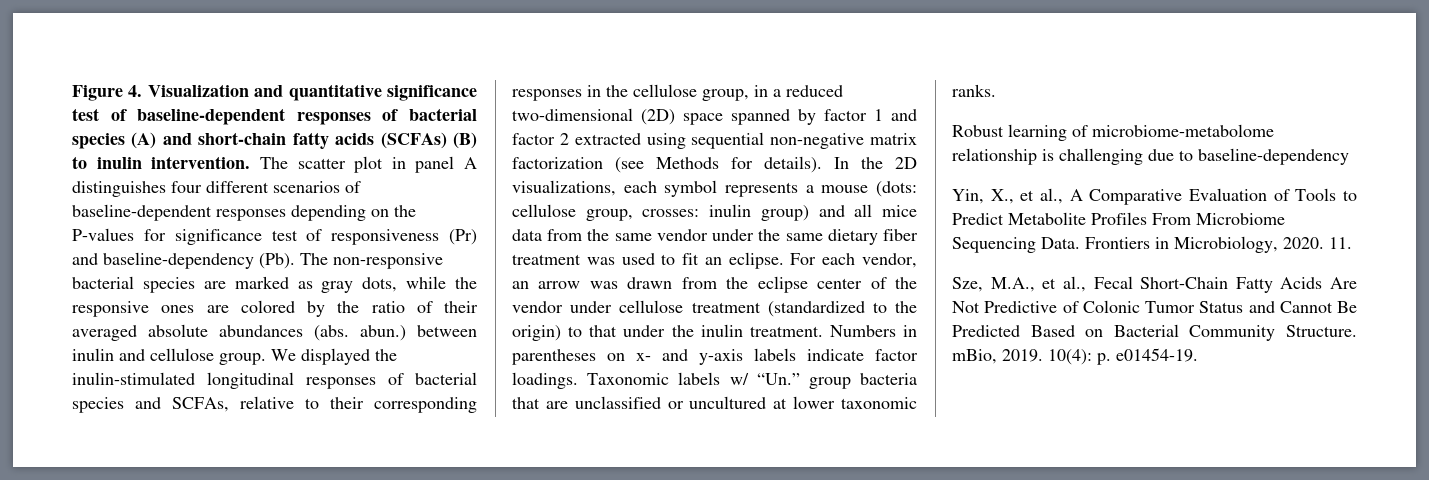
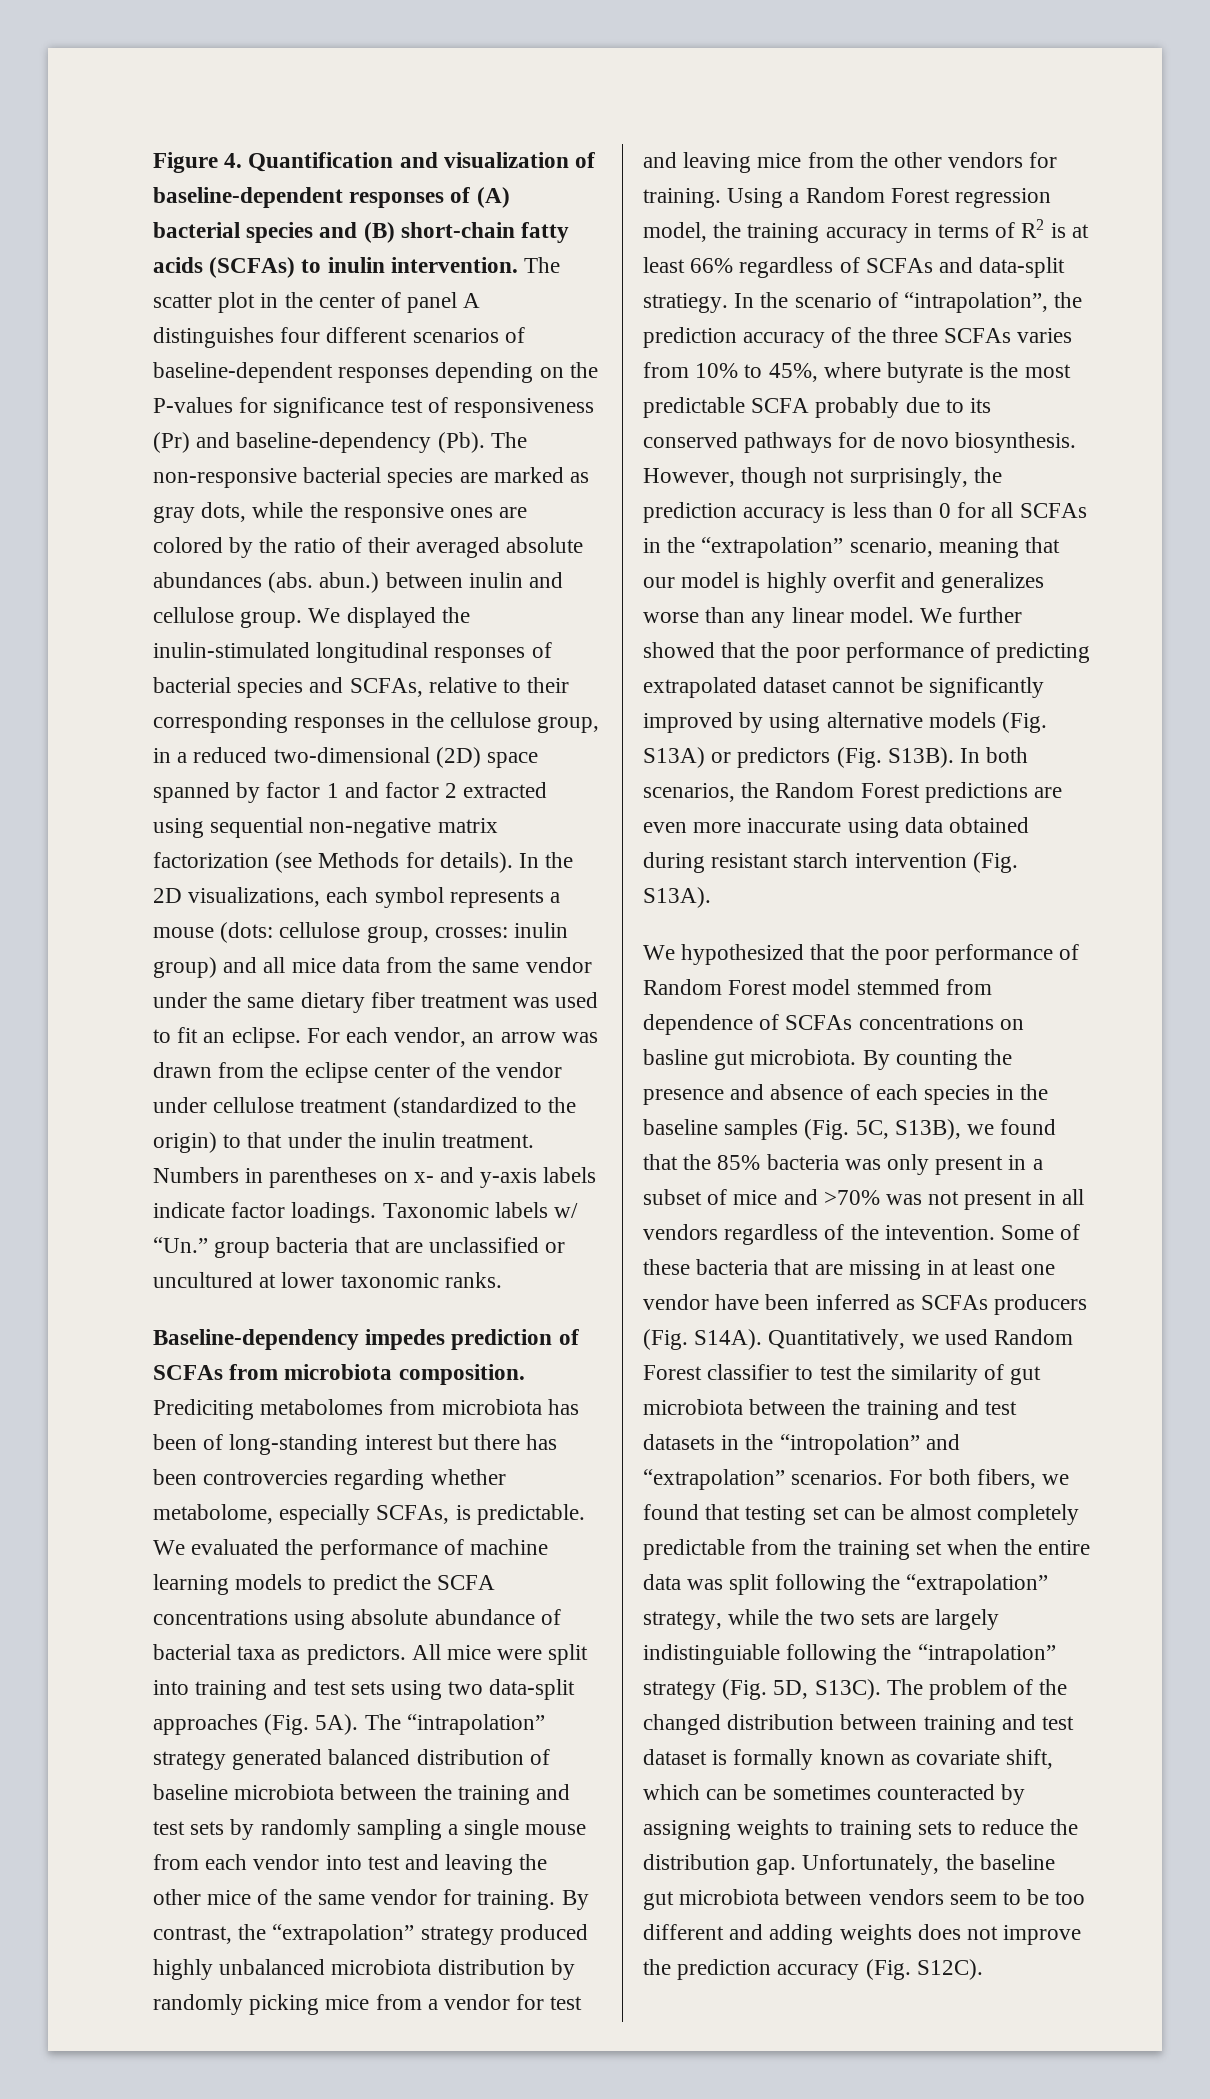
- Figure 4. Visualization and quantitative significance test of baseline-dependent responses of bacterial species (A) and short-chain fatty acids (SCFAs) (B) to inulin intervention.
+ Figure 4. Quantification and visualization of baseline-dependent responses of (A) bacterial species and (B) short-chain fatty acids (SCFAs) to inulin intervention.
- The scatter plot in panel A distinguishes four different scenarios of baseline-dependent responses depending on the P-values for significance test of responsiveness (Pr) and baseline-dependency (Pb). The non-responsive bacterial species are marked as gray dots, while the responsive ones are colored by the ratio of their averaged absolute abundances (abs. abun.) between inulin and cellulose group.
+ The scatter plot in the center of panel A distinguishes four different scenarios of baseline-dependent responses depending on the P-values for significance test of responsiveness (Pr) and baseline-dependency (Pb). The non-responsive bacterial species are marked as gray dots, while the responsive ones are colored by the ratio of their averaged absolute abundances (abs. abun.) between inulin and cellulose group.
- Robust learning of microbiome-metabolome relationship is challenging due to baseline-dependency
- Yin, X., et al., A Comparative Evaluation of Tools to Predict Metabolite Profiles From Microbiome Sequencing Data. Frontiers in Microbiology, 2020. 11.
- Sze, M.A., et al., Fecal Short-Chain Fatty Acids Are Not Predictive of Colonic Tumor Status and Cannot Be Predicted Based on Bacterial Community Structure. mBio, 2019. 10(4): p. e01454-19.
+ Baseline-dependency impedes prediction of SCFAs from microbiota composition. Prediciting metabolomes from microbiota has been of long-standing interest but there has been controvercies regarding whether metabolome, especially SCFAs, is predictable. We evaluated the performance of machine learning models to predict the SCFA concentrations using absolute abundance of bacterial taxa as predictors. All mice were split into training and test sets using two data-split approaches (Fig. 5A). The “intrapolation” strategy generated balanced distribution of baseline microbiota between the training and test sets by randomly sampling a single mouse from each vendor into test and leaving the other mice of the same vendor for training. By contrast, the “extrapolation” strategy produced highly unbalanced microbiota distribution by randomly picking mice from a vendor for test and leaving mice from the other vendors for training. Using a Random Forest regression model, the training accuracy in terms of R2 is at least 66% regardless of SCFAs and data-split stratiegy. In the scenario of “intrapolation”, the prediction accuracy of the three SCFAs varies from 10% to 45%, where butyrate is the most predictable SCFA probably due to its conserved pathways for de novo biosynthesis. However, though not surprisingly, the prediction accuracy is less than 0 for all SCFAs in the “extrapolation” scenario, meaning that our model is highly overfit and generalizes worse than any linear model. We further showed that the poor performance of predicting extrapolated dataset cannot be significantly improved by using alternative models (Fig. S13A) or predictors (Fig. S13B). In both scenarios, the Random Forest predictions are even more inaccurate using data obtained during resistant starch intervention (Fig. S13A).
+ We hypothesized that the poor performance of Random Forest model stemmed from dependence of SCFAs concentrations on basline gut microbiota. By counting the presence and absence of each species in the baseline samples (Fig. 5C, S13B), we found that the 85% bacteria was only present in a subset of mice and >70% was not present in all vendors regardless of the intevention. Some of these bacteria that are missing in at least one vendor have been inferred as SCFAs producers (Fig. S14A). Quantitatively, we used Random Forest classifier to test the similarity of gut microbiota between the training and test datasets in the “intropolation” and “extrapolation” scenarios. For both fibers, we found that testing set can be almost completely predictable from the training set when the entire data was split following the “extrapolation” strategy, while the two sets are largely indistinguiable following the “intrapolation” strategy (Fig. 5D, S13C). The problem of the changed distribution between training and test dataset is formally known as covariate shift, which can be sometimes counteracted by assigning weights to training sets to reduce the distribution gap. Unfortunately, the baseline gut microbiota between vendors seem to be too different and adding weights does not improve the prediction accuracy (Fig. S12C).

